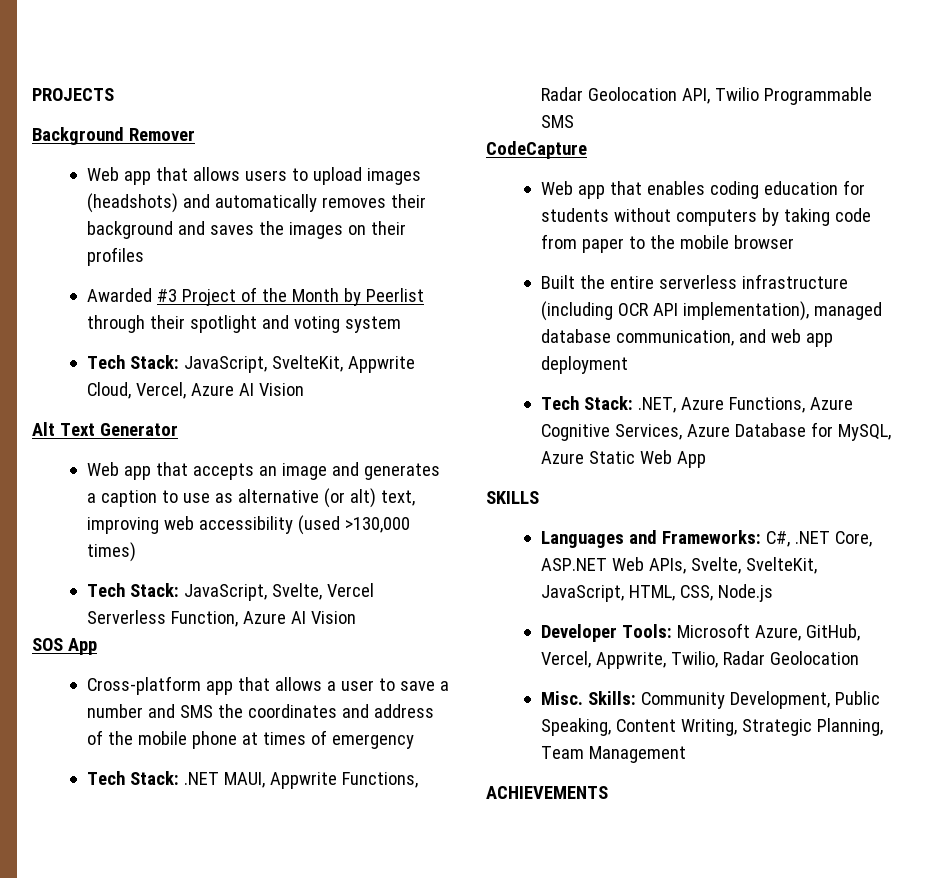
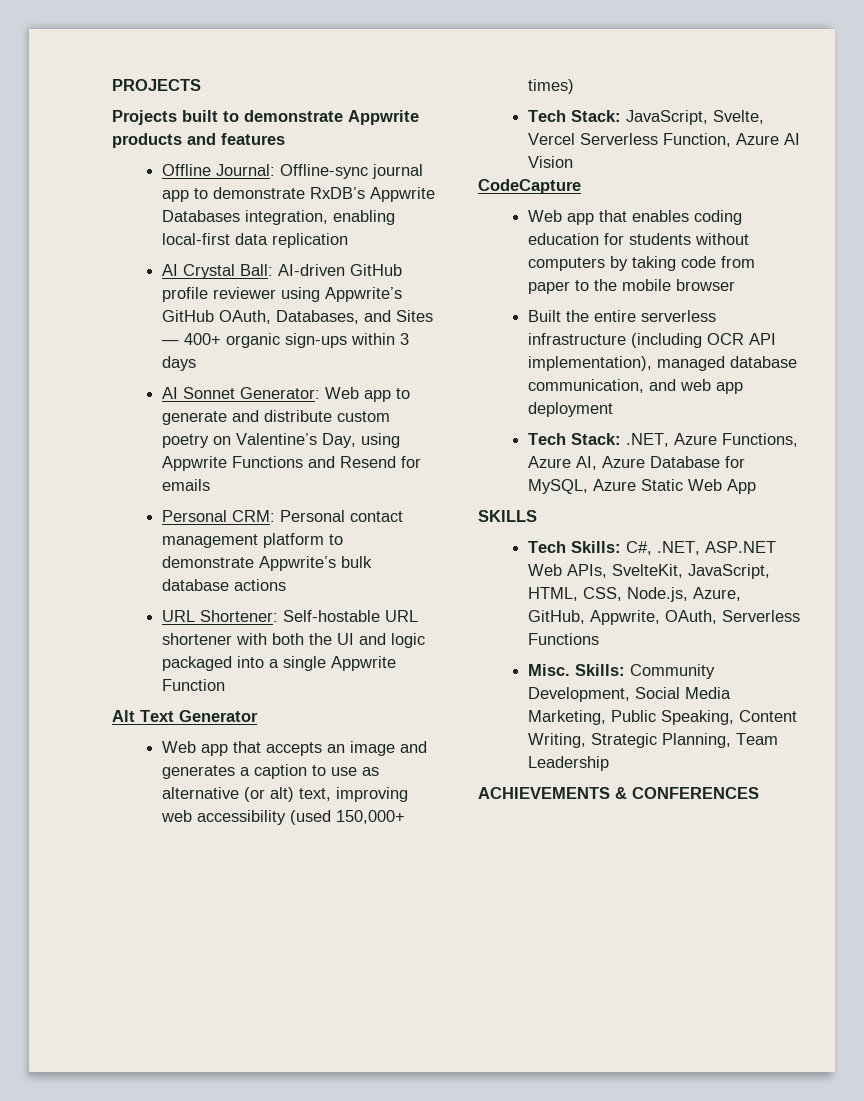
- Background Remover
- Web app that allows users to upload images (headshots) and automatically removes their background and saves the images on their profiles
- Awarded #3 Project of the Month by Peerlist through their spotlight and voting system
- Tech Stack: JavaScript, SvelteKit, Appwrite Cloud, Vercel, Azure AI Vision
+ Projects built to demonstrate Appwrite products and features
+ Offline Journal: Offline-sync journal app to demonstrate RxDB’s Appwrite Databases integration, enabling local-first data replication
+ AI Crystal Ball: AI-driven GitHub profile reviewer using Appwrite’s GitHub OAuth, Databases, and Sites — 400+ organic sign-ups within 3 days
+ AI Sonnet Generator: Web app to generate and distribute custom poetry on Valentine’s Day, using Appwrite Functions and Resend for emails
+ Personal CRM: Personal contact management platform to demonstrate Appwrite’s bulk database actions
+ URL Shortener: Self-hostable URL shortener with both the UI and logic packaged into a single Appwrite Function
- Web app that accepts an image and generates a caption to use as alternative (or alt) text, improving web accessibility (used >130,000 times)
+ Web app that accepts an image and generates a caption to use as alternative (or alt) text, improving web accessibility (used 150,000+ times)
- SOS App
- Cross-platform app that allows a user to save a number and SMS the coordinates and address of the mobile phone at times of emergency
- Tech Stack: .NET MAUI, Appwrite Functions, Radar Geolocation API, Twilio Programmable SMS
- Tech Stack: .NET, Azure Functions, Azure Cognitive Services, Azure Database for MySQL, Azure Static Web App
+ Tech Stack: .NET, Azure Functions, Azure AI, Azure Database for MySQL, Azure Static Web App
- Languages and Frameworks: C#, .NET Core, ASP.NET Web APIs, Svelte, SvelteKit, JavaScript, HTML, CSS, Node.js
- Developer Tools: Microsoft Azure, GitHub, Vercel, Appwrite, Twilio, Radar Geolocation
+ Tech Skills: C#, .NET, ASP.NET Web APIs, SvelteKit, JavaScript, HTML, CSS, Node.js, Azure, GitHub, Appwrite, OAuth, Serverless Functions
- Skills: Community Development, Public Speaking, Content Writing, Strategic Planning, Team Management
+ Skills: Community Development, Social Media Marketing, Public Speaking, Content Writing, Strategic Planning, Team Leadership
- ACHIEVEMENTS
+ ACHIEVEMENTS & CONFERENCES

